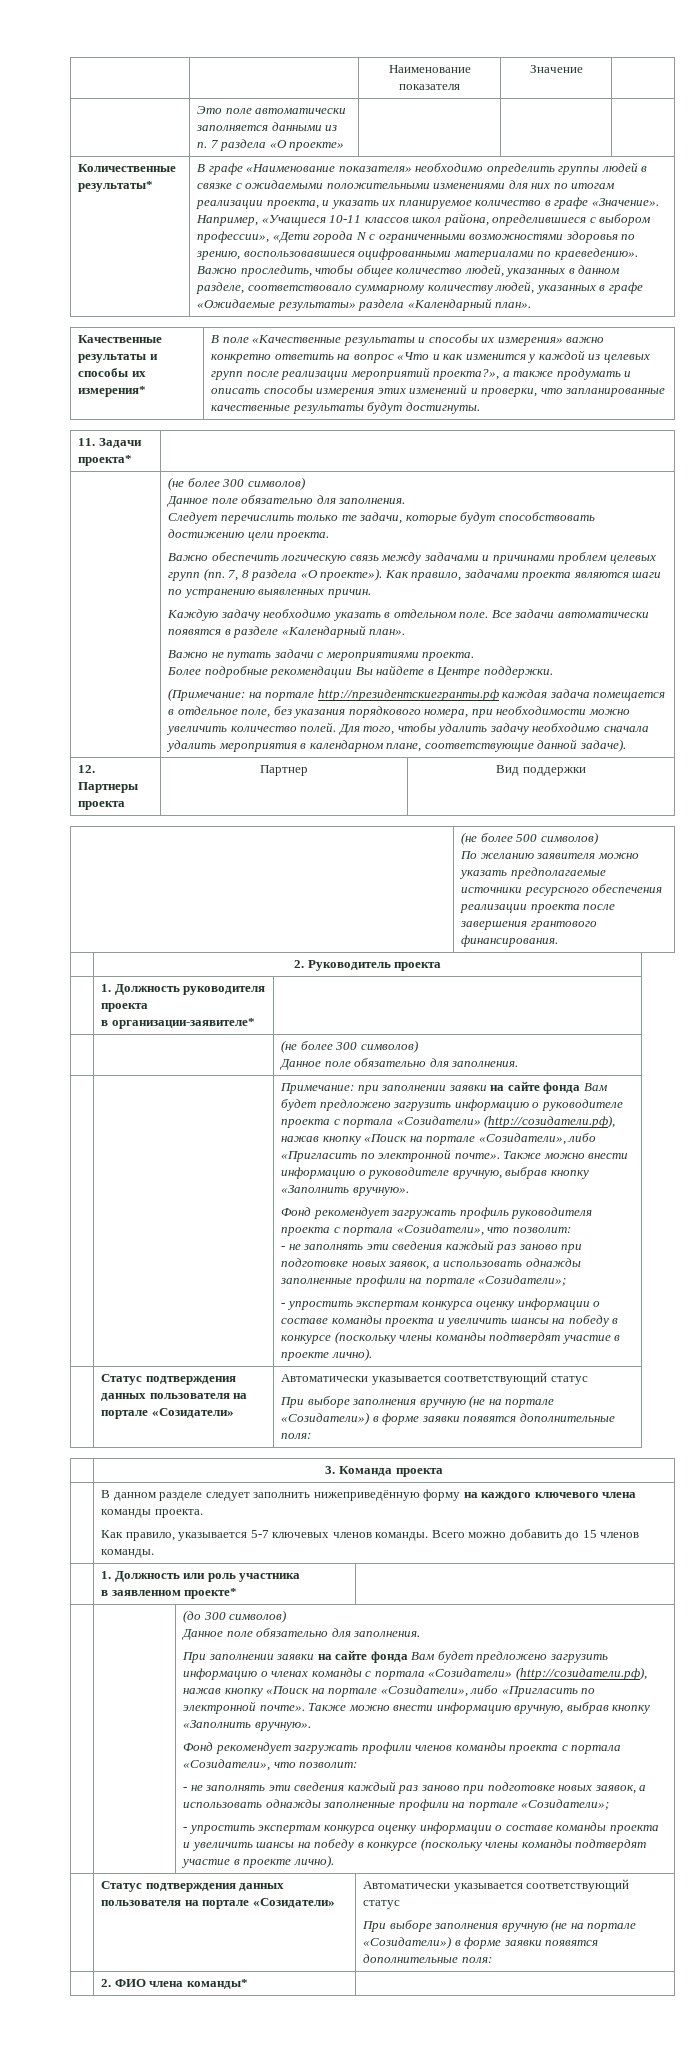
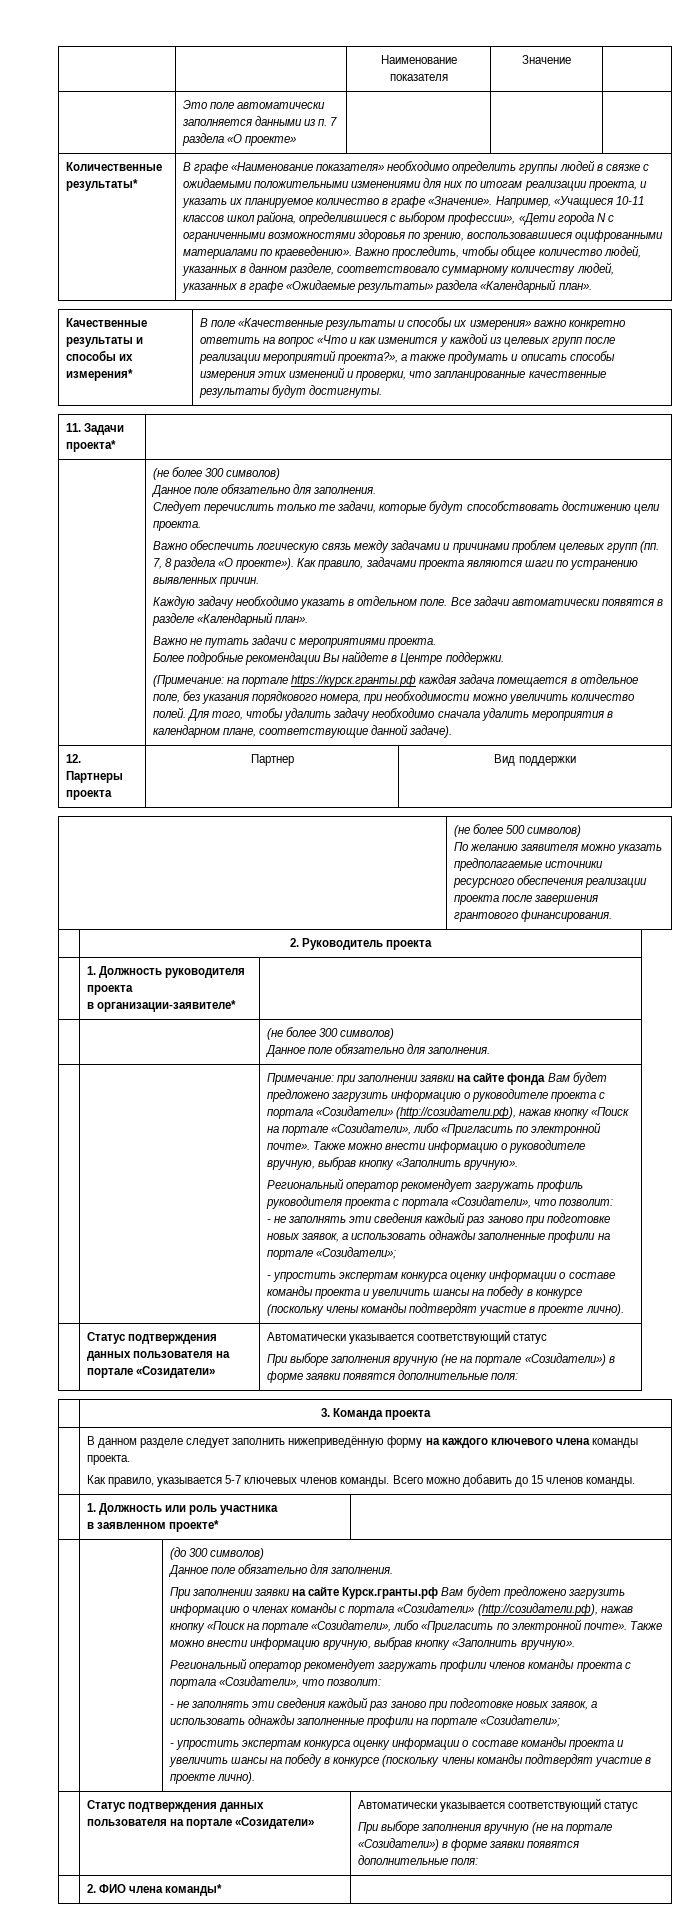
- (Примечание: на портале http://президентскиегранты.рф каждая задача помещается в отдельное поле, без указания порядкового номера, при необходимости можно увеличить количество полей.
+ (Примечание: на портале https://курск.гранты.рф каждая задача помещается в отдельное поле, без указания порядкового номера, при необходимости можно увеличить количество полей.
- Фонд рекомендует загружать профиль руководителя проекта с портала «Созидатели», что позволит:
+ Региональный оператор рекомендует загружать профиль руководителя проекта с портала «Созидатели», что позволит:
- При заполнении заявки на сайте фонда Вам будет предложено загрузить информацию о членах команды с портала «Созидатели» (http://созидатели.рф), нажав кнопку «Поиск на портале «Созидатели», либо «Пригласить по электронной почте».
+ При заполнении заявки на сайте Курск.гранты.рф Вам будет предложено загрузить информацию о членах команды с портала «Созидатели» (http://созидатели.рф), нажав кнопку «Поиск на портале «Созидатели», либо «Пригласить по электронной почте».
- Фонд рекомендует загружать профили членов команды проекта с портала «Созидатели», что позволит:
+ Региональный оператор рекомендует загружать профили членов команды проекта с портала «Созидатели», что позволит:

